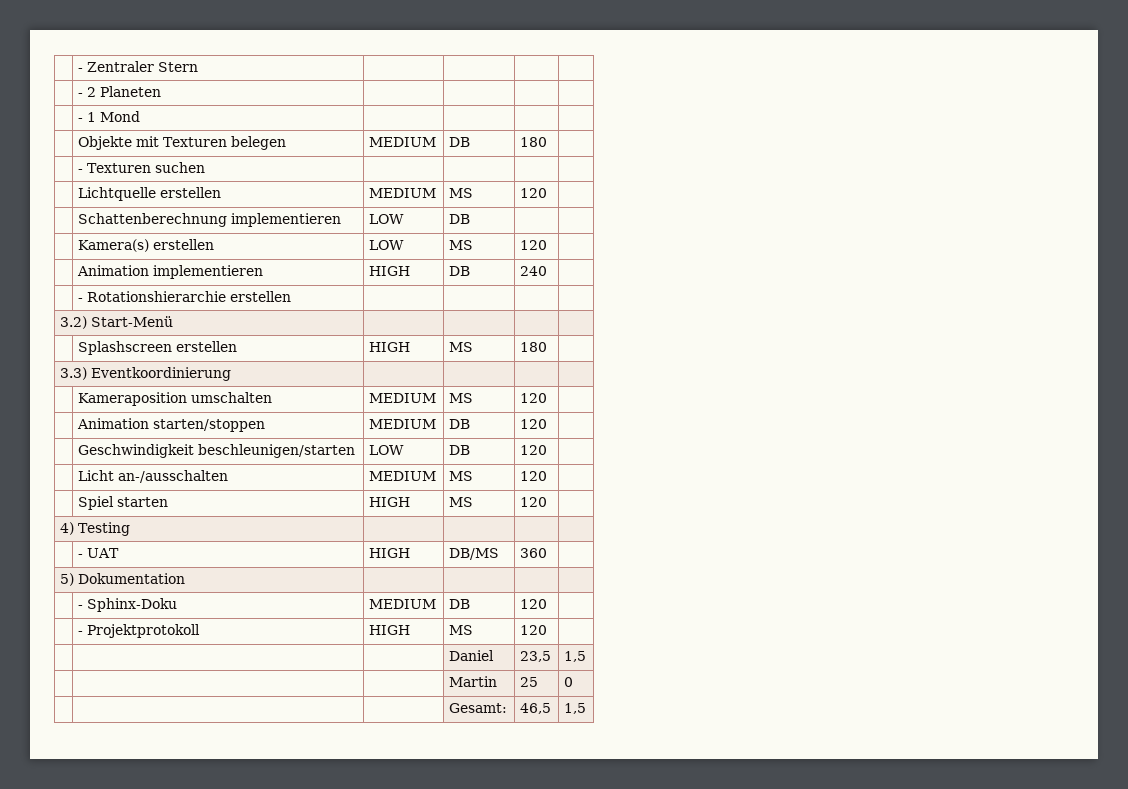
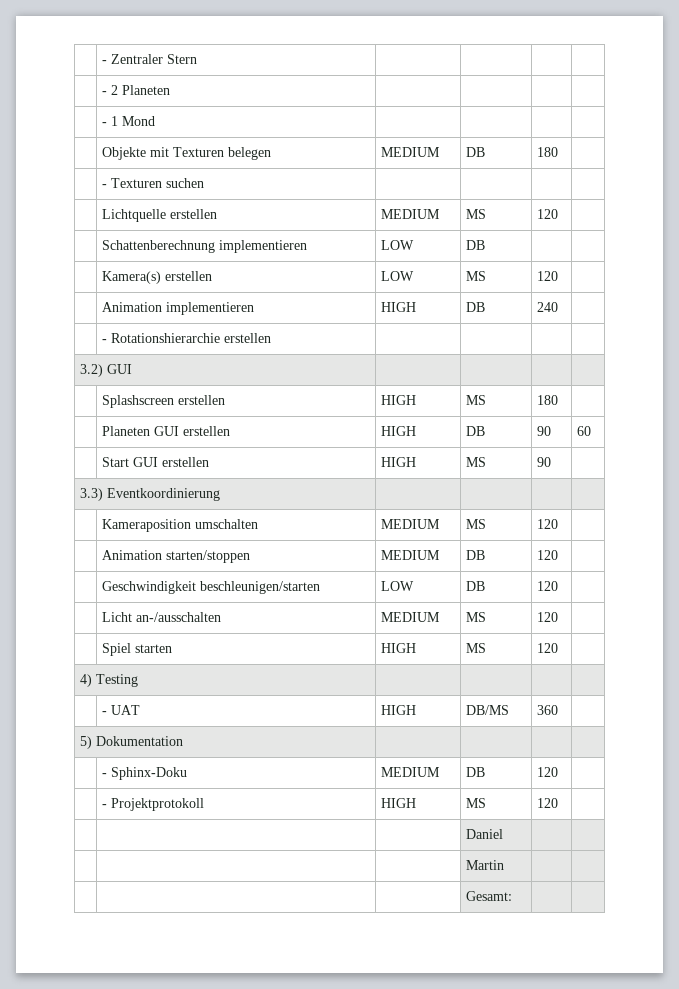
- 3.2) Start-Menü | | | |
+ 3.2) GUI | | | |
+ | Planeten GUI erstellen | HIGH | DB | 90 | 60
+ | Start GUI erstellen | HIGH | MS | 90 |
- | | | Daniel | 23,5 | 1,5
+ | | | Daniel | |
- | | | Martin | 25 | 0
+ | | | Martin | |
- | | | Gesamt: | 46,5 | 1,5
+ | | | Gesamt: | |

